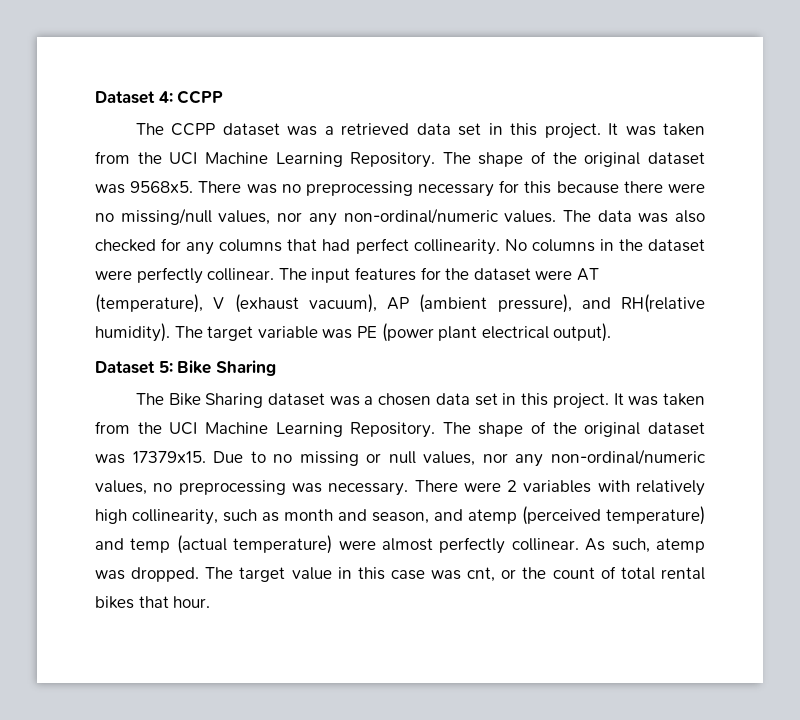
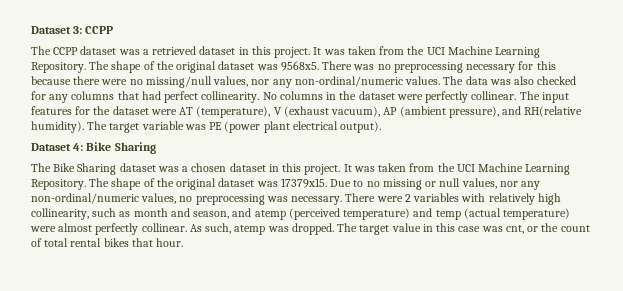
- Dataset 4: CCPP
+ Dataset 3: CCPP
- The CCPP dataset was a retrieved data set in this project.
+ The CCPP dataset was a retrieved dataset in this project.
- Dataset 5: Bike Sharing
+ Dataset 4: Bike Sharing
- The Bike Sharing dataset was a chosen data set in this project.
+ The Bike Sharing dataset was a chosen dataset in this project.

